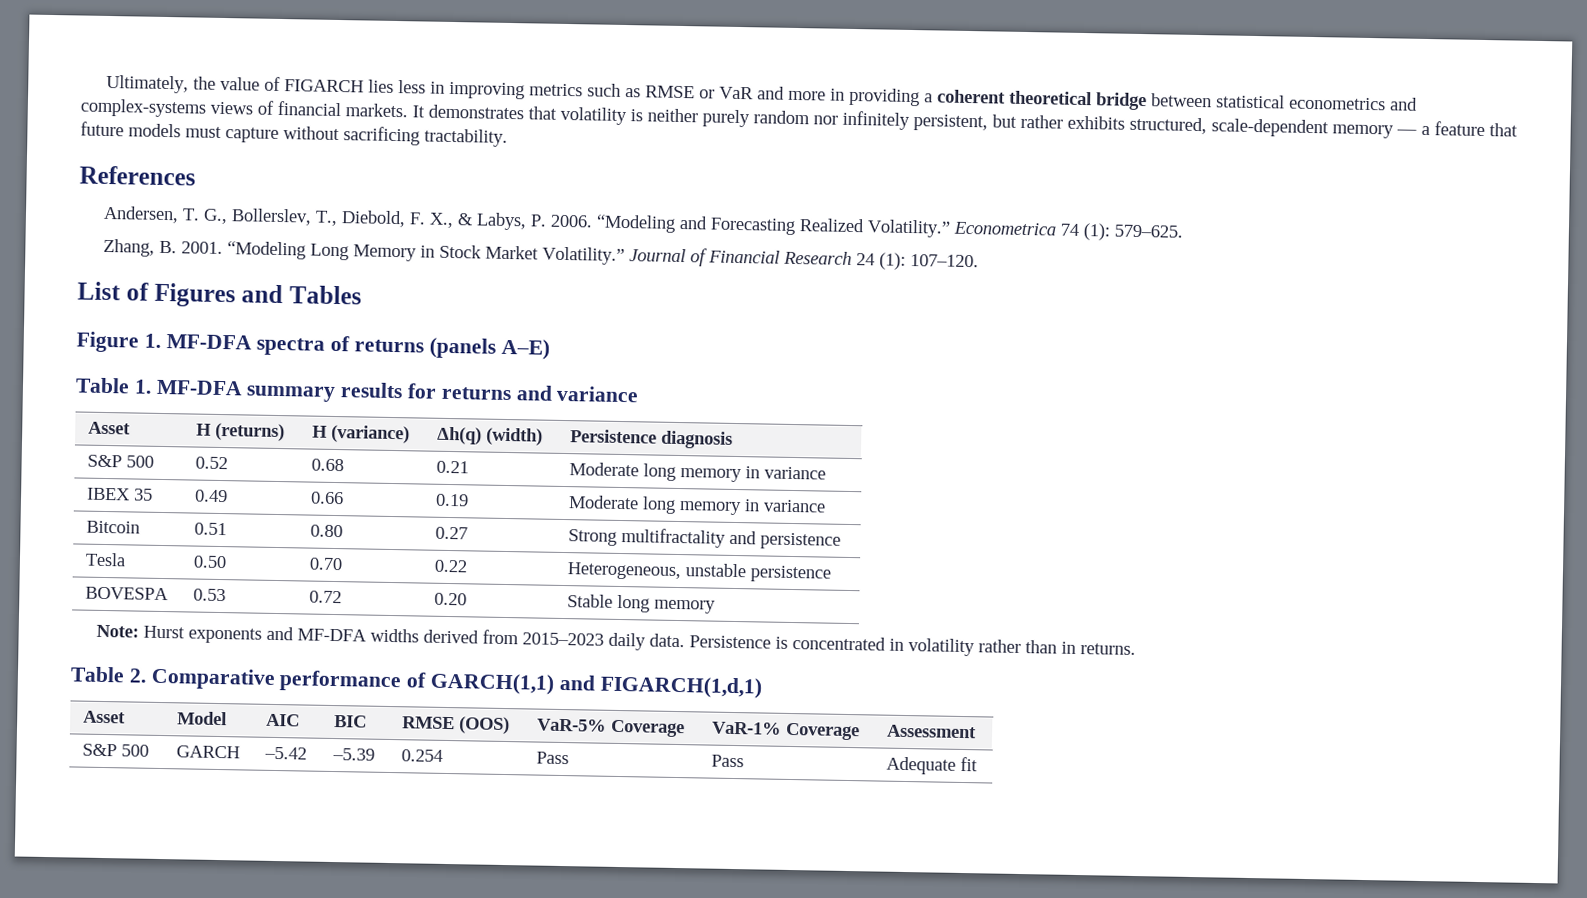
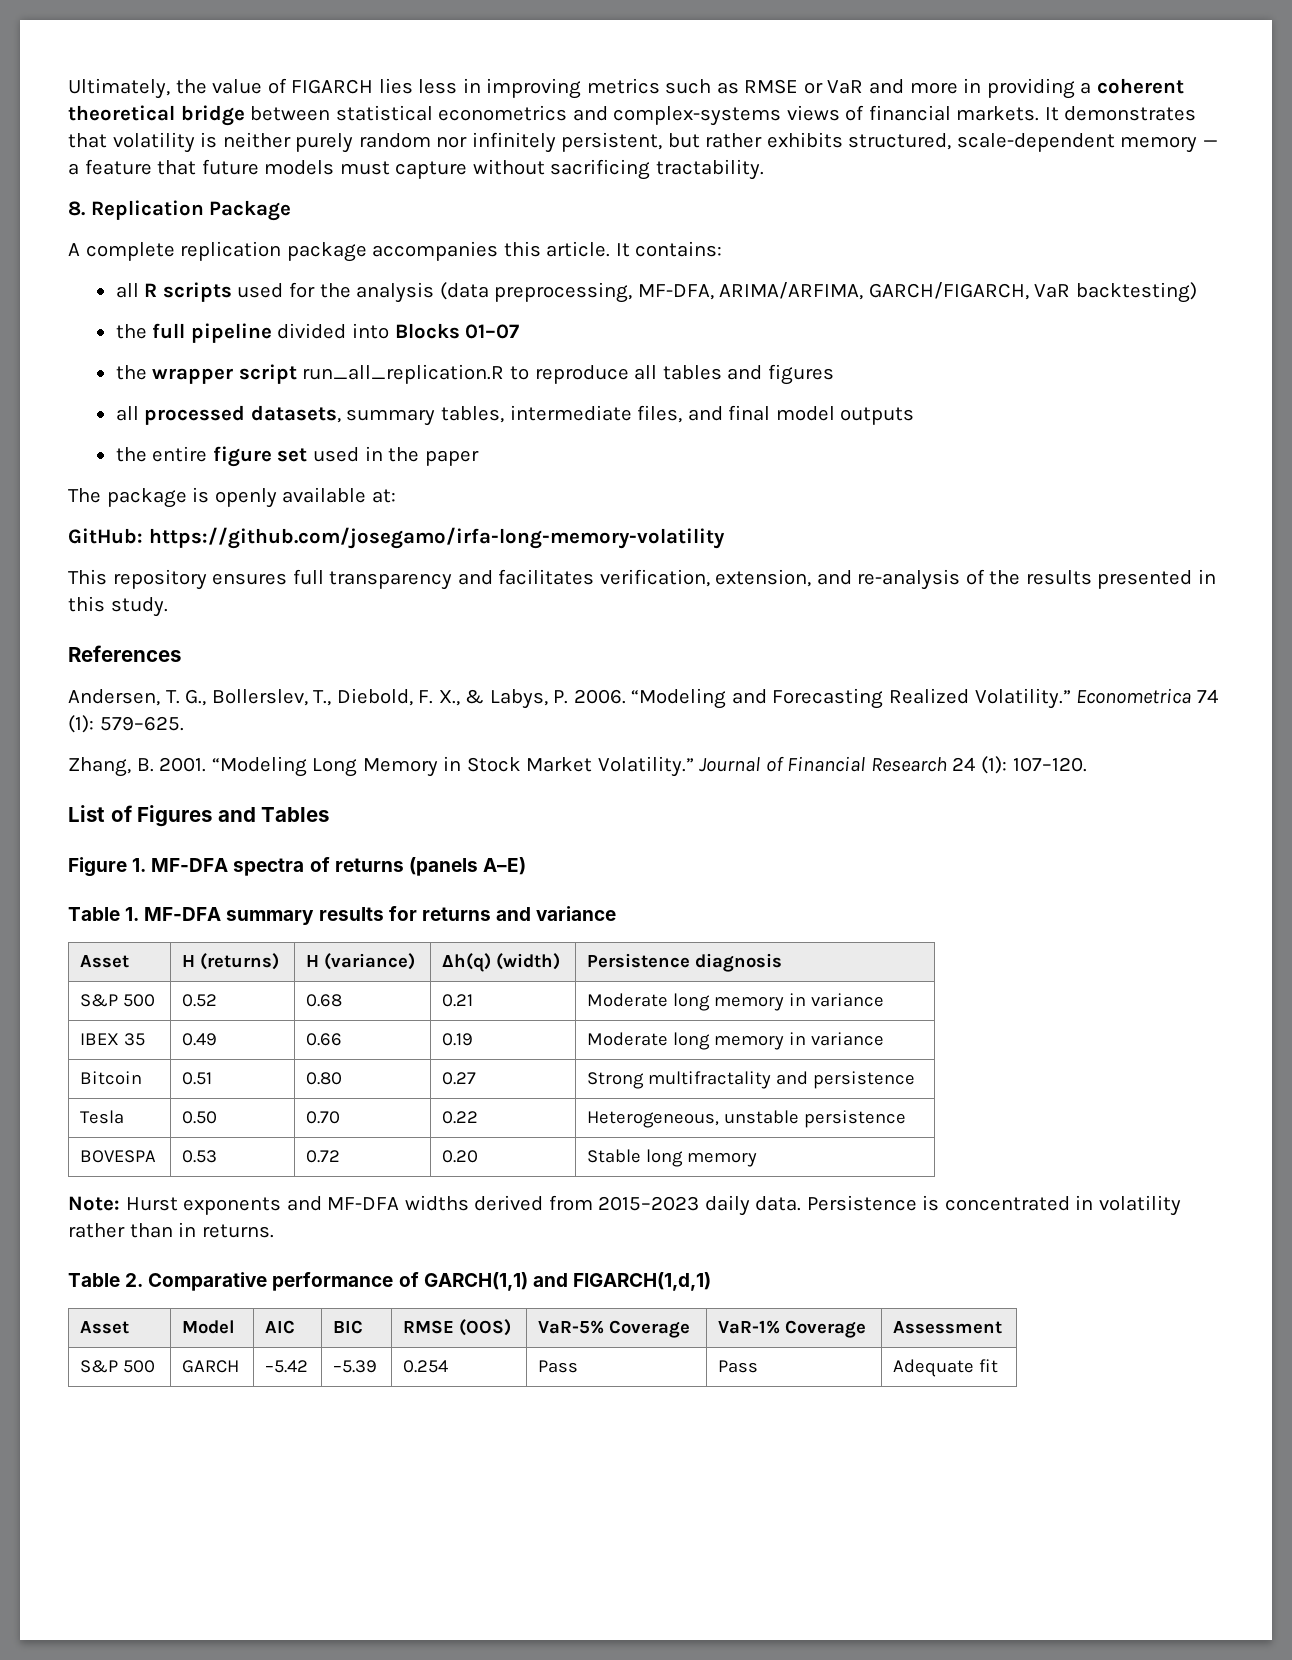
+ 8. Replication Package
+ A complete replication package accompanies this article. It contains:
+ all R scripts used for the analysis (data preprocessing, MF-DFA, ARIMA/ARFIMA, GARCH/FIGARCH, VaR backtesting)
+ the full pipeline divided into Blocks 01–07
+ the wrapper script run_all_replication.R to reproduce all tables and figures
+ all processed datasets, summary tables, intermediate files, and final model outputs
+ the entire figure set used in the paper
+ The package is openly available at:
+ GitHub: https://github.com/josegamo/irfa-long-memory-volatility
+ This repository ensures full transparency and facilitates verification, extension, and re-analysis of the results presented in this study.

